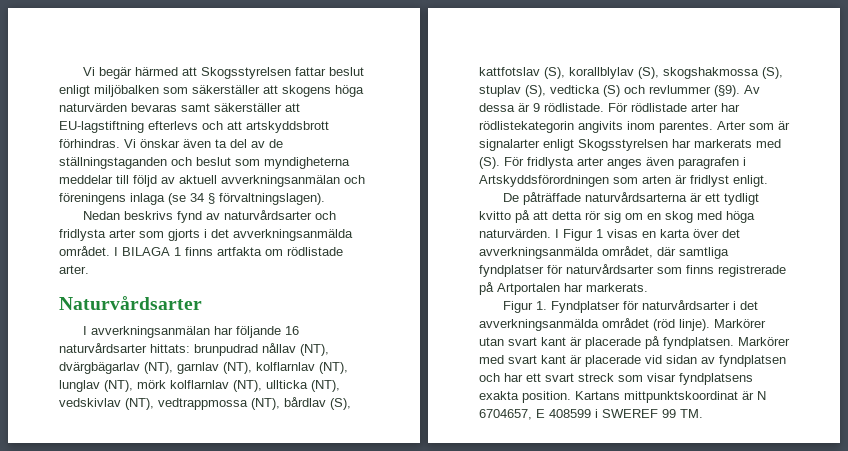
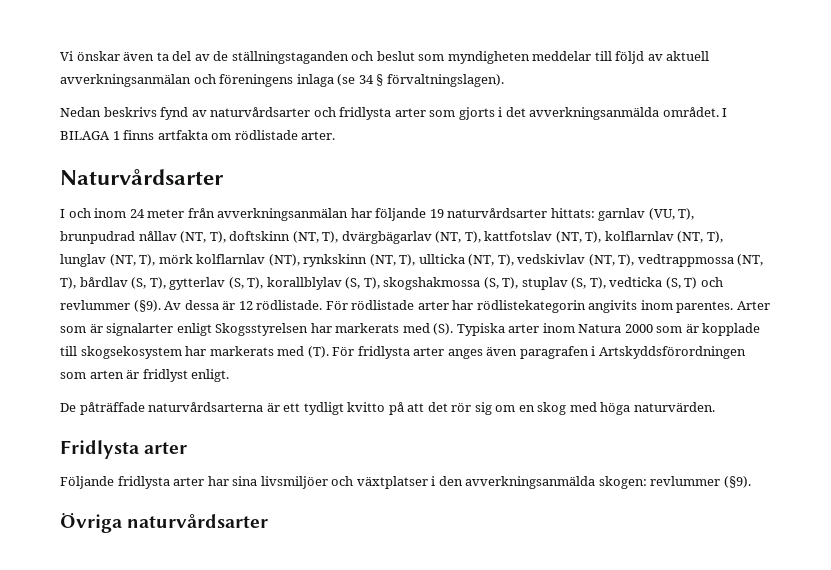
- Vi begär härmed att Skogsstyrelsen fattar beslut enligt miljöbalken som säkerställer att skogens höga naturvärden bevaras samt säkerställer att EU-lagstiftning efterlevs och att artskyddsbrott förhindras. Vi önskar även ta del av de ställningstaganden och beslut som myndigheterna meddelar till följd av aktuell avverkningsanmälan och föreningens inlaga (se 34 § förvaltningslagen).
+ Vi önskar även ta del av de ställningstaganden och beslut som myndigheten meddelar till följd av aktuell avverkningsanmälan och föreningens inlaga (se 34 § förvaltningslagen).
- I avverkningsanmälan har följande 16 naturvårdsarter hittats: brunpudrad nållav (NT), dvärgbägarlav (NT), garnlav (NT), kolflarnlav (NT), lunglav (NT), mörk kolflarnlav (NT), ullticka (NT), vedskivlav (NT), vedtrappmossa (NT), bårdlav (S), kattfotslav (S), korallblylav (S), skogshakmossa (S), stuplav (S), vedticka (S) och revlummer (§9).
+ I och inom 24 meter från avverkningsanmälan har följande 19 naturvårdsarter hittats: garnlav (VU, T), brunpudrad nållav (NT, T), doftskinn (NT, T), dvärgbägarlav (NT, T), kattfotslav (NT, T), kolflarnlav (NT, T), lunglav (NT, T), mörk kolflarnlav (NT), rynkskinn (NT, T), ullticka (NT, T), vedskivlav (NT, T), vedtrappmossa (NT, T), bårdlav (S, T), gytterlav (S, T), korallblylav (S, T), skogshakmossa (S, T), stuplav (S, T), vedticka (S, T) och revlummer (§9).
- Av dessa är 9 rödlistade.
+ Av dessa är 12 rödlistade.
- Arter som är signalarter enligt Skogsstyrelsen har markerats med (S). För fridlysta arter anges även paragrafen i Artskyddsförordningen som arten är fridlyst enligt.
+ Arter som är signalarter enligt Skogsstyrelsen har markerats med (S). Typiska arter inom Natura 2000 som är kopplade till skogsekosystem har markerats med (T). För fridlysta arter anges även paragrafen i Artskyddsförordningen som arten är fridlyst enligt.
- De påträffade naturvårdsarterna är ett tydligt kvitto på att detta rör sig om en skog med höga naturvärden. I Figur 1 visas en karta över det avverkningsanmälda området, där samtliga fyndplatser för naturvårdsarter som finns registrerade på Artportalen har markerats.
- Figur 1. Fyndplatser för naturvårdsarter i det avverkningsanmälda området (röd linje). Markörer utan svart kant är placerade på fyndplatsen. Markörer med svart kant är placerade vid sidan av fyndplatsen och har ett svart streck som visar fyndplatsens exakta position. Kartans mittpunktskoordinat är N 6704657, E 408599 i SWEREF 99 TM.
+ De påträffade naturvårdsarterna är ett tydligt kvitto på att det rör sig om en skog med höga naturvärden.
+ Fridlysta arter
+ Följande fridlysta arter har sina livsmiljöer och växtplatser i den avverkningsanmälda skogen: revlummer (§9).
+ Övriga naturvårdsarter

